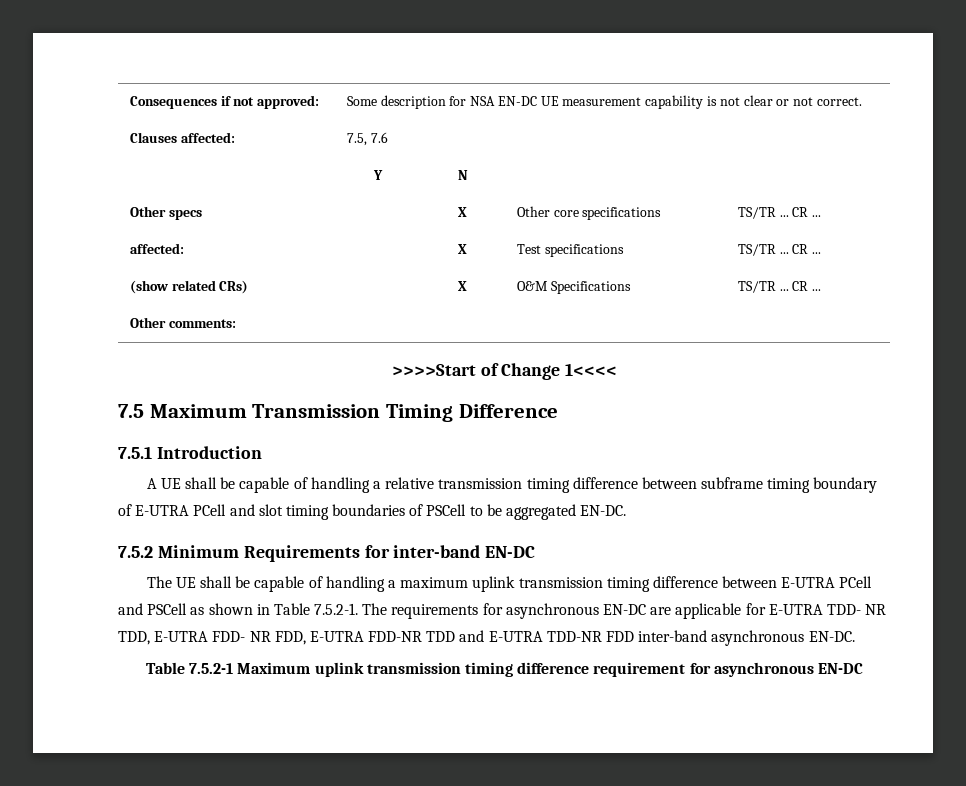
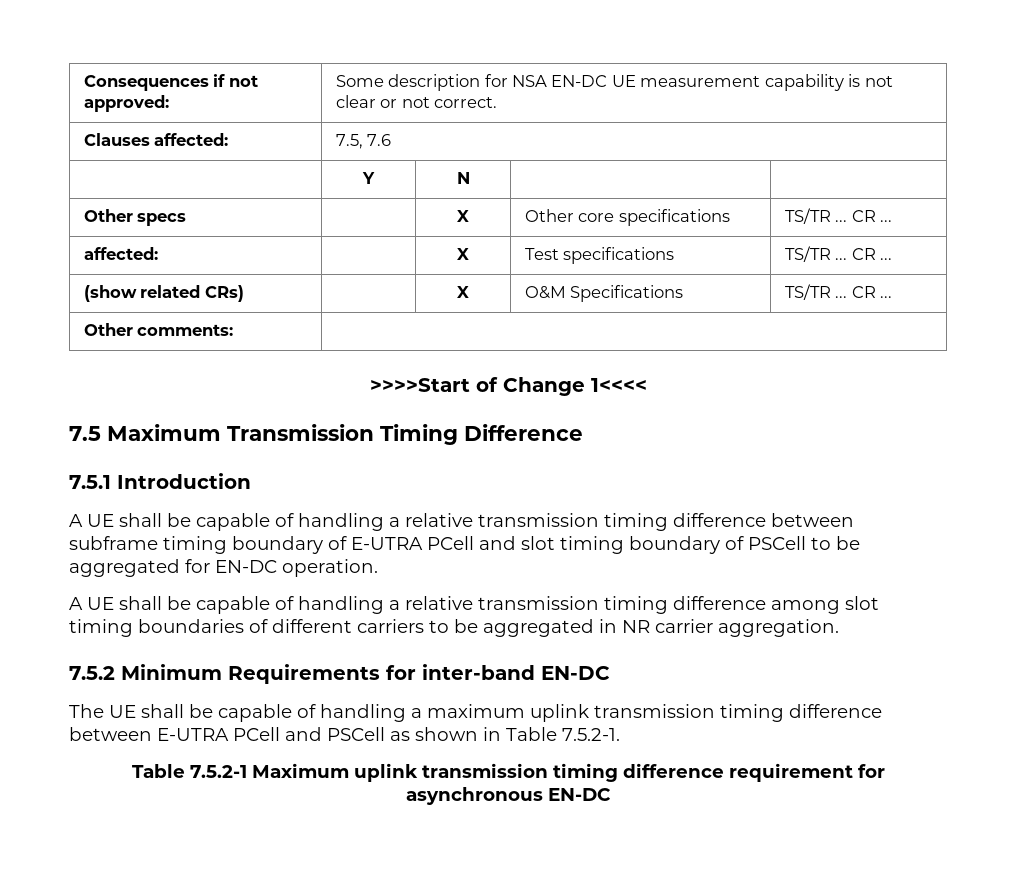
- A UE shall be capable of handling a relative transmission timing difference between subframe timing boundary of E-UTRA PCell and slot timing boundaries of PSCell to be aggregated EN-DC.
+ A UE shall be capable of handling a relative transmission timing difference between subframe timing boundary of E-UTRA PCell and slot timing boundary of PSCell to be aggregated for EN-DC operation.
+ A UE shall be capable of handling a relative transmission timing difference among slot timing boundaries of different carriers to be aggregated in NR carrier aggregation.
- The UE shall be capable of handling a maximum uplink transmission timing difference between E-UTRA PCell and PSCell as shown in Table 7.5.2-1. The requirements for asynchronous EN-DC are applicable for E-UTRA TDD- NR TDD, E-UTRA FDD- NR FDD, E-UTRA FDD-NR TDD and E-UTRA TDD-NR FDD inter-band asynchronous EN-DC.
+ The UE shall be capable of handling a maximum uplink transmission timing difference between E-UTRA PCell and PSCell as shown in Table 7.5.2-1.

